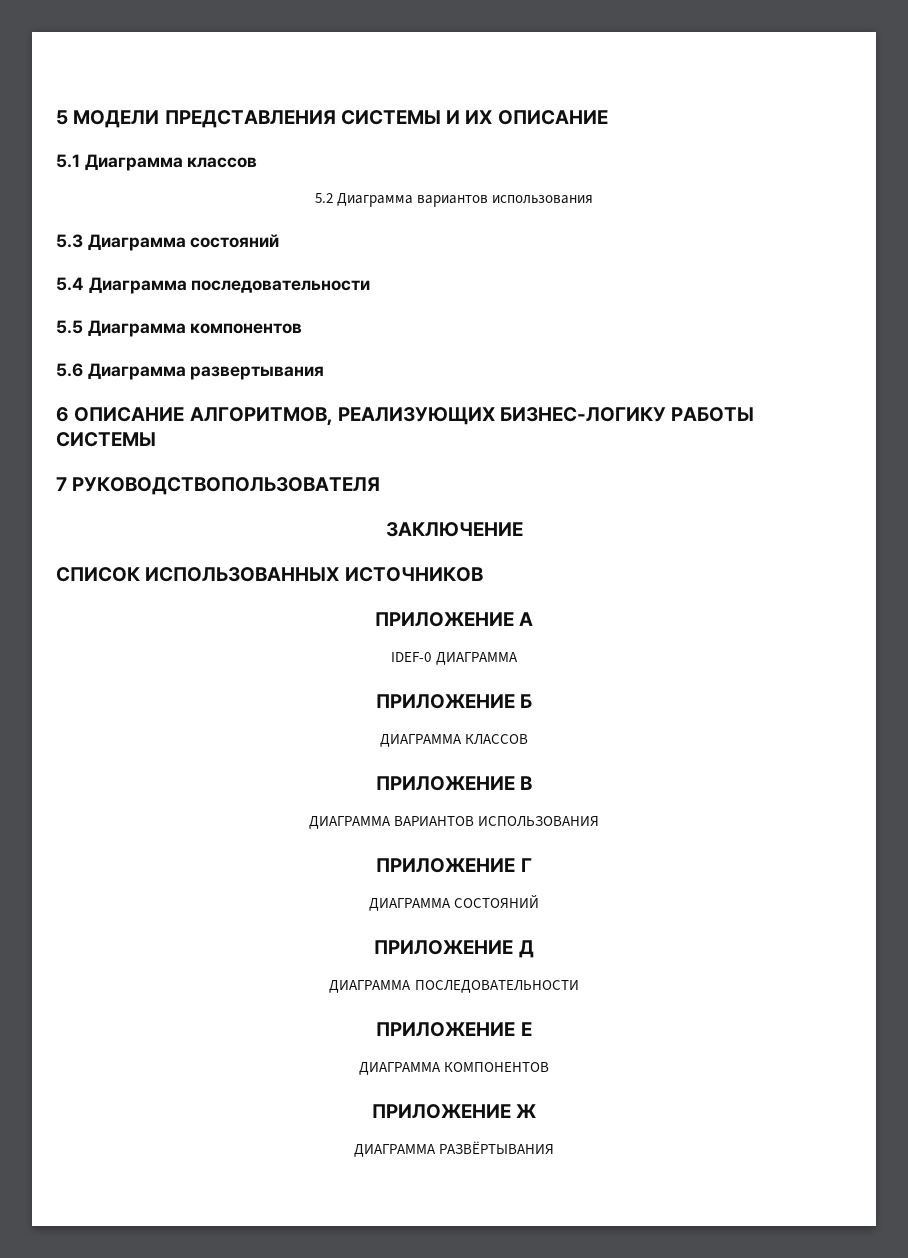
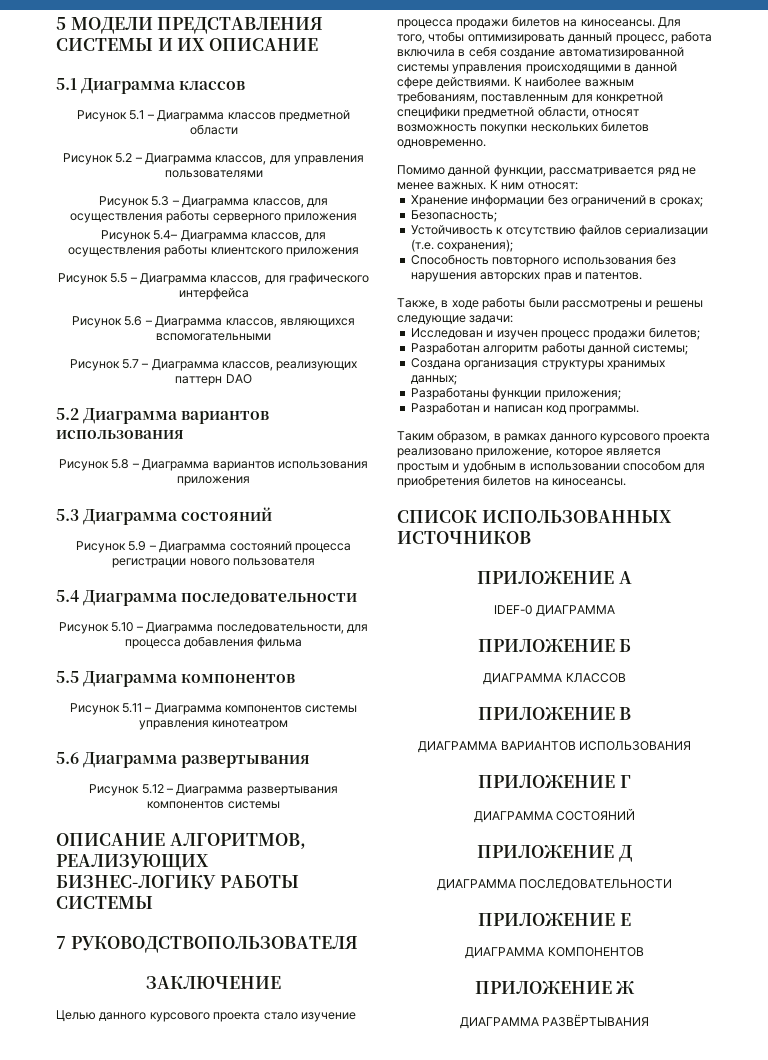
+ Рисунок 5.1 – Диаграмма классов предметной области
+ Рисунок 5.2 – Диаграмма классов, для управления пользователями
+ Рисунок 5.3 – Диаграмма классов, для осуществления работы серверного приложения
+ Рисунок 5.4– Диаграмма классов, для осуществления работы клиентского приложения
+ Рисунок 5.5 – Диаграмма классов, для графического интерфейса
+ Рисунок 5.6 – Диаграмма классов, являющихся вспомогательными
+ Рисунок 5.7 – Диаграмма классов, реализующих паттерн DAO
  5.2 Диаграмма вариантов использования
+ Рисунок 5.8 – Диаграмма вариантов использования приложения
  5.3 Диаграмма состояний
+ Рисунок 5.9 – Диаграмма состояний процесса регистрации нового пользователя
  5.4 Диаграмма последовательности
+ Рисунок 5.10 – Диаграмма последовательности, для процесса добавления фильма
  5.5 Диаграмма компонентов
+ Рисунок 5.11 – Диаграмма компонентов системы управления кинотеатром
  5.6 Диаграмма развертывания
- 6 ОПИСАНИЕ АЛГОРИТМОВ, РЕАЛИЗУЮЩИХ БИЗНЕС-ЛОГИКУ РАБОТЫ СИСТЕМЫ
+ Рисунок 5.12 – Диаграмма развертывания компонентов системы
+ ОПИСАНИЕ АЛГОРИТМОВ, РЕАЛИЗУЮЩИХ БИЗНЕС-ЛОГИКУ РАБОТЫ СИСТЕМЫ
+ Целью данного курсового проекта стало изучение процесса продажи билетов на киносеансы. Для того, чтобы оптимизировать данный процесс, работа включила в себя создание автоматизированной системы управления происходящими в данной сфере действиями. К наиболее важным требованиям, поставленным для конкретной специфики предметной области, относят возможность покупки нескольких билетов одновременно.
+ Помимо данной функции, рассматривается ряд не менее важных. К ним относят:
+ Хранение информации без ограничений в сроках;
+ Безопасность;
+ Устойчивость к отсутствию файлов сериализации (т.е. сохранения);
+ Способность повторного использования без нарушения авторских прав и патентов.
+ Также, в ходе работы были рассмотрены и решены следующие задачи:
+ Исследован и изучен процесс продажи билетов;
+ Разработан алгоритм работы данной системы;
+ Создана организация структуры хранимых данных;
+ Разработаны функции приложения;
+ Разработан и написан код программы.
+ Таким образом, в рамках данного курсового проекта реализовано приложение, которое является простым и удобным в использовании способом для приобретения билетов на киносеансы.

